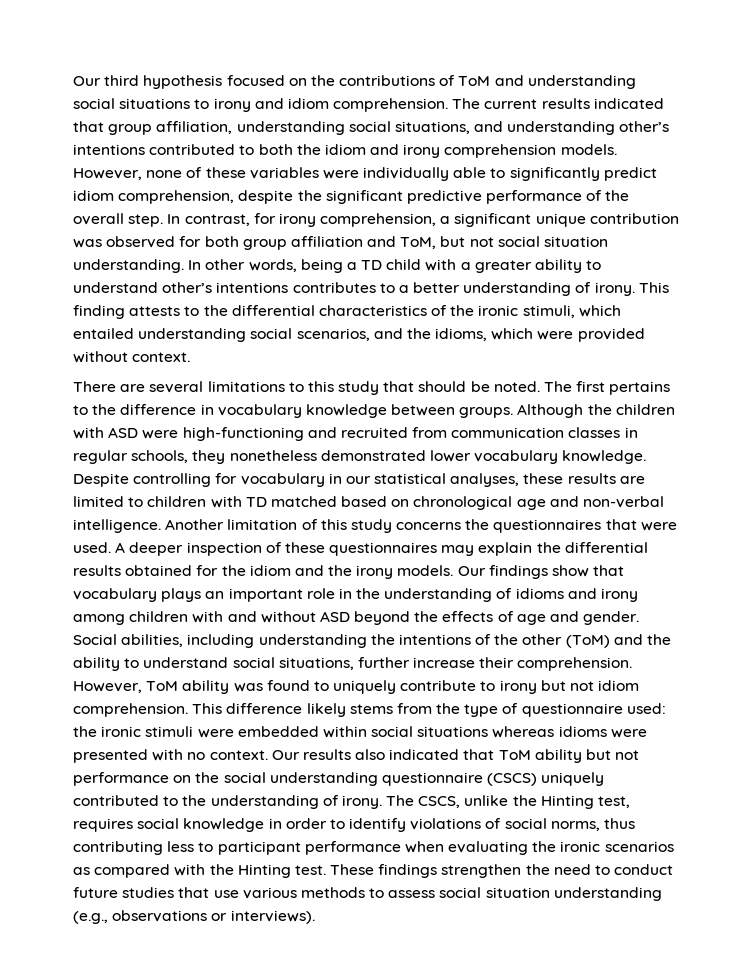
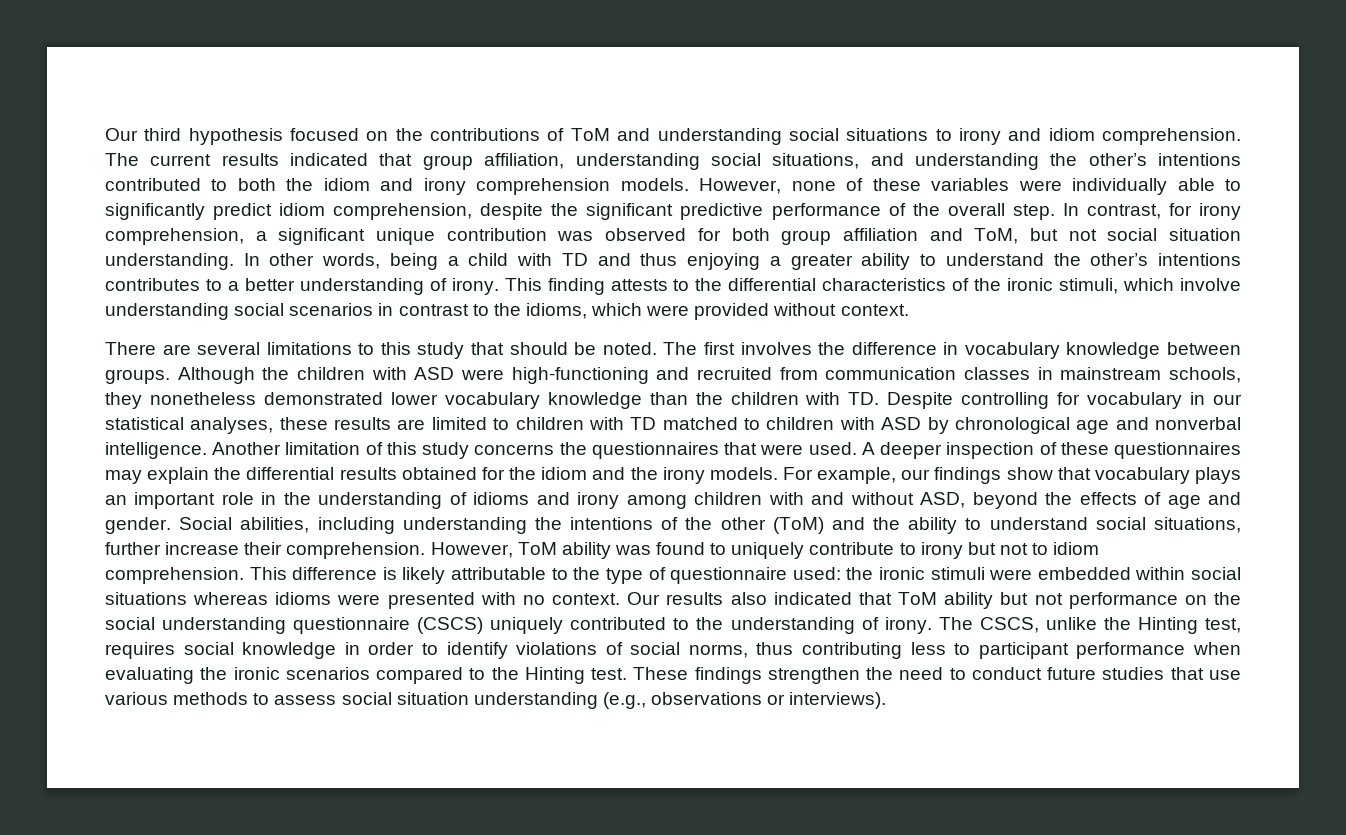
- The current results indicated that group affiliation, understanding social situations, and understanding other’s intentions contributed to both the idiom and irony comprehension models.
+ The current results indicated that group affiliation, understanding social situations, and understanding the other’s intentions contributed to both the idiom and irony comprehension models.
- In other words, being a TD child with a greater ability to understand other’s intentions contributes to a better understanding of irony.
+ In other words, being a child with TD and thus enjoying a greater ability to understand the other’s intentions contributes to a better understanding of irony.
- This finding attests to the differential characteristics of the ironic stimuli, which entailed understanding social scenarios, and the idioms, which were provided without context.
+ This finding attests to the differential characteristics of the ironic stimuli, which involve understanding social scenarios in contrast to the idioms, which were provided without context.
- The first pertains to the difference in vocabulary knowledge between groups.
+ The first involves the difference in vocabulary knowledge between groups.
- Although the children with ASD were high-functioning and recruited from communication classes in regular schools, they nonetheless demonstrated lower vocabulary knowledge. Despite controlling for vocabulary in our statistical analyses, these results are limited to children with TD matched based on chronological age and non-verbal intelligence.
+ Although the children with ASD were high-functioning and recruited from communication classes in mainstream schools, they nonetheless demonstrated lower vocabulary knowledge than the children with TD. Despite controlling for vocabulary in our statistical analyses, these results are limited to children with TD matched to children with ASD by chronological age and nonverbal intelligence.
- Our findings show that vocabulary plays an important role in the understanding of idioms and irony among children with and without ASD beyond the effects of age and gender.
+ For example, our findings show that vocabulary plays an important role in the understanding of idioms and irony among children with and without ASD, beyond the effects of age and gender.
- However, ToM ability was found to uniquely contribute to irony but not idiom comprehension.
+ However, ToM ability was found to uniquely contribute to irony but not to idiom comprehension.
- This difference likely stems from the type of questionnaire used: the ironic stimuli were embedded within social situations whereas idioms were presented with no context.
+ This difference is likely attributable to the type of questionnaire used: the ironic stimuli were embedded within social situations whereas idioms were presented with no context.
- The CSCS, unlike the Hinting test, requires social knowledge in order to identify violations of social norms, thus contributing less to participant performance when evaluating the ironic scenarios as compared with the Hinting test.
+ The CSCS, unlike the Hinting test, requires social knowledge in order to identify violations of social norms, thus contributing less to participant performance when evaluating the ironic scenarios compared to the Hinting test.

